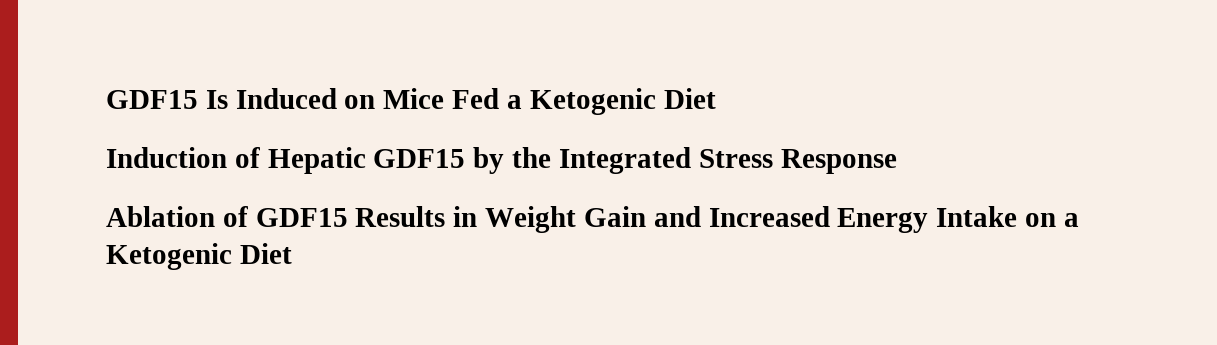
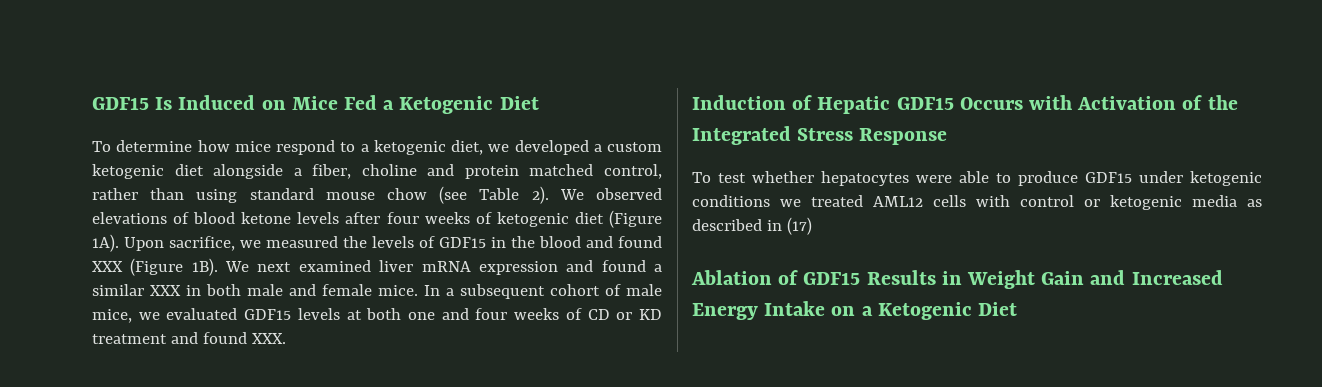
+ To determine how mice respond to a ketogenic diet, we developed a custom ketogenic diet alongside a fiber, choline and protein matched control, rather than using standard mouse chow (see Table 2). We observed elevations of blood ketone levels after four weeks of ketogenic diet (Figure 1A). Upon sacrifice, we measured the levels of GDF15 in the blood and found XXX (Figure 1B). We next examined liver mRNA expression and found a similar XXX in both male and female mice. In a subsequent cohort of male mice, we evaluated GDF15 levels at both one and four weeks of CD or KD treatment and found XXX.
- Induction of Hepatic GDF15 by the Integrated Stress Response
+ Induction of Hepatic GDF15 Occurs with Activation of the Integrated Stress Response
+ To test whether hepatocytes were able to produce GDF15 under ketogenic conditions we treated AML12 cells with control or ketogenic media as described in (17)

